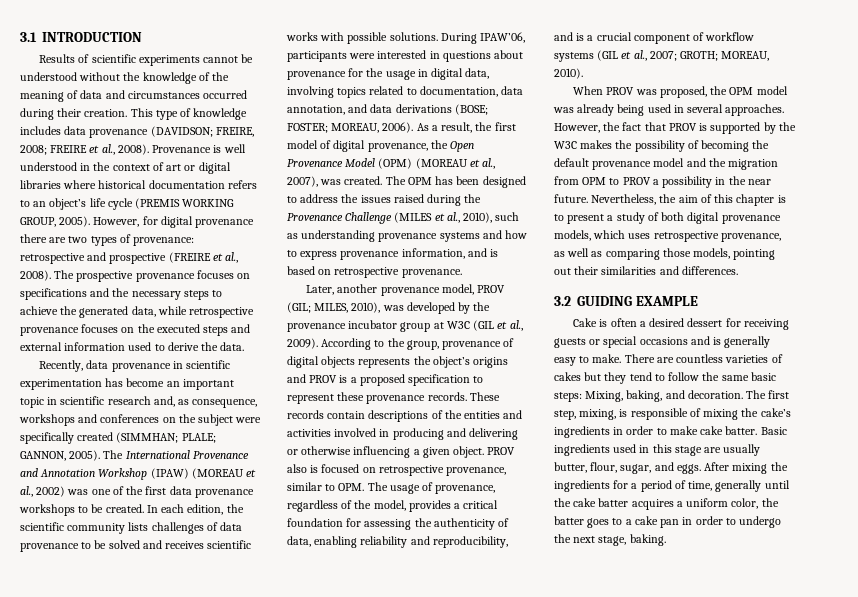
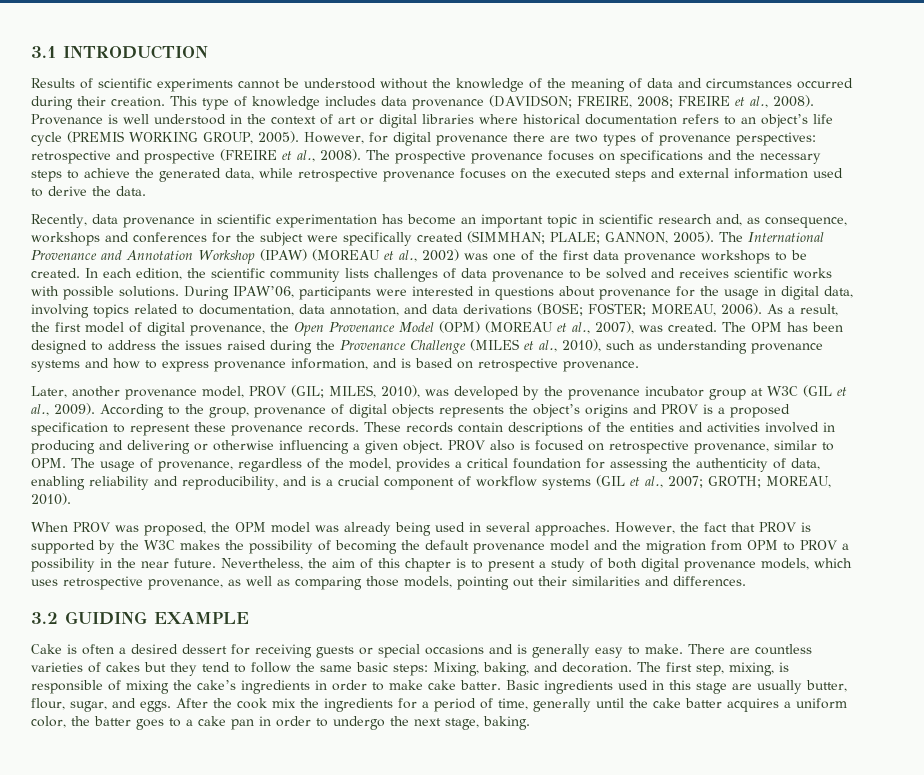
- However, for digital provenance there are two types of provenance: retrospective and prospective (FREIRE et al., 2008).
+ However, for digital provenance there are two types of provenance perspectives: retrospective and prospective (FREIRE et al., 2008).
- Recently, data provenance in scientific experimentation has become an important topic in scientific research and, as consequence, workshops and conferences on the subject were specifically created (SIMMHAN; PLALE; GANNON, 2005).
+ Recently, data provenance in scientific experimentation has become an important topic in scientific research and, as consequence, workshops and conferences for the subject were specifically created (SIMMHAN; PLALE; GANNON, 2005).
- After mixing the ingredients for a period of time, generally until the cake batter acquires a uniform color, the batter goes to a cake pan in order to undergo the next stage, baking.
+ After the cook mix the ingredients for a period of time, generally until the cake batter acquires a uniform color, the batter goes to a cake pan in order to undergo the next stage, baking.

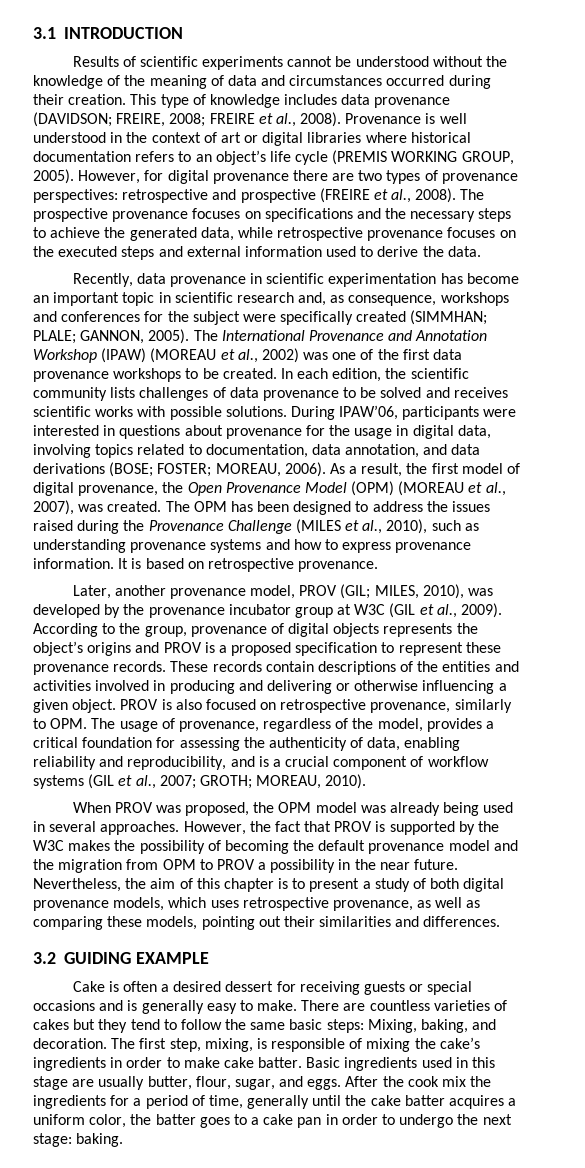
- The OPM has been designed to address the issues raised during the Provenance Challenge (MILES et al., 2010), such as understanding provenance systems and how to express provenance information, and is based on retrospective provenance.
+ The OPM has been designed to address the issues raised during the Provenance Challenge (MILES et al., 2010), such as understanding provenance systems and how to express provenance information. It is based on retrospective provenance.
- PROV also is focused on retrospective provenance, similar to OPM. The usage of provenance, regardless of the model, provides a critical foundation for assessing the authenticity of data, enabling reliability and reproducibility, and is a crucial component of workflow systems (GIL et al., 2007; GROTH; MOREAU, 2010).
+ PROV is also focused on retrospective provenance, similarly to OPM. The usage of provenance, regardless of the model, provides a critical foundation for assessing the authenticity of data, enabling reliability and reproducibility, and is a crucial component of workflow systems (GIL et al., 2007; GROTH; MOREAU, 2010).
- Nevertheless, the aim of this chapter is to present a study of both digital provenance models, which uses retrospective provenance, as well as comparing those models, pointing out their similarities and differences.
+ Nevertheless, the aim of this chapter is to present a study of both digital provenance models, which uses retrospective provenance, as well as comparing these models, pointing out their similarities and differences.
- After the cook mix the ingredients for a period of time, generally until the cake batter acquires a uniform color, the batter goes to a cake pan in order to undergo the next stage, baking.
+ After the cook mix the ingredients for a period of time, generally until the cake batter acquires a uniform color, the batter goes to a cake pan in order to undergo the next stage: baking.

